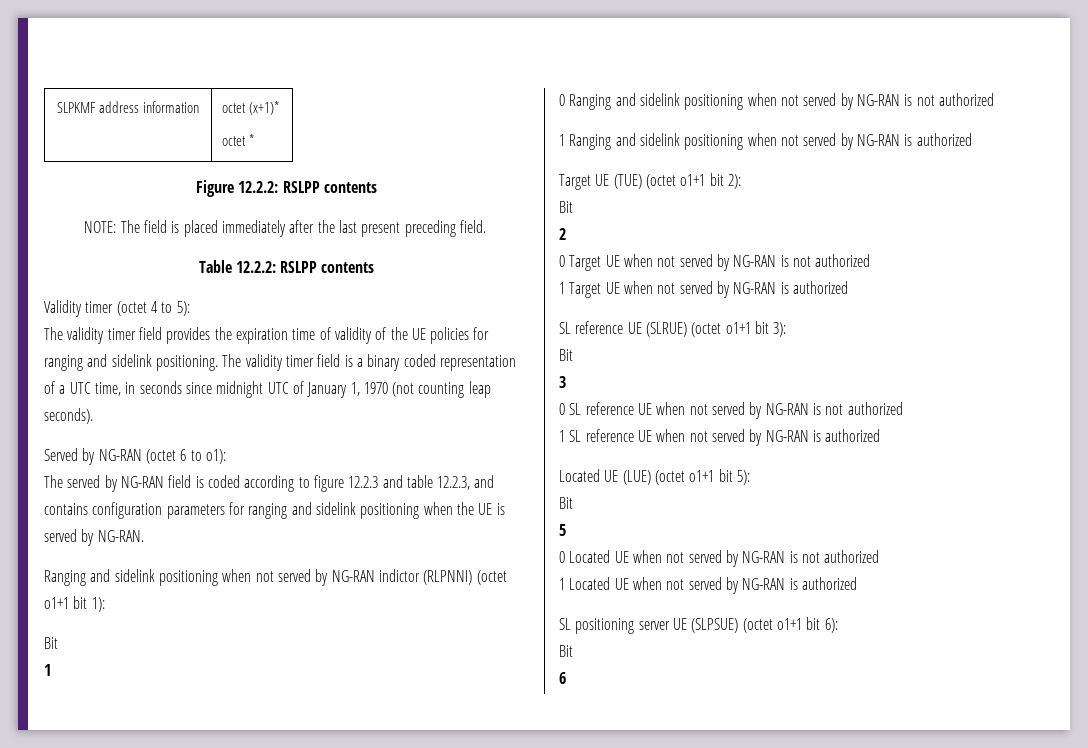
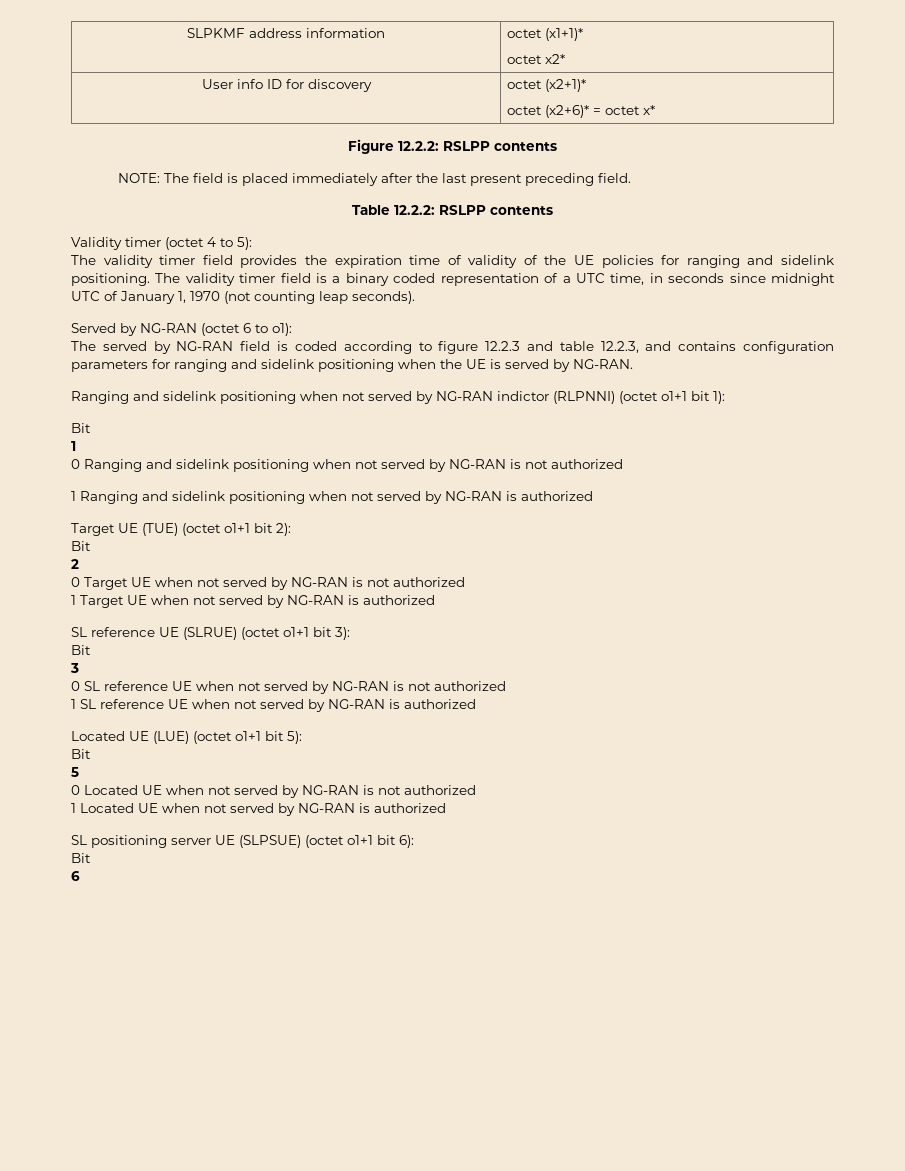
- SLPKMF address information | octet (x+1)*
- octet *
+ SLPKMF address information | octet (x1+1)*
+ octet x2*
+ User info ID for discovery | octet (x2+1)*
+ octet (x2+6)* = octet x*

